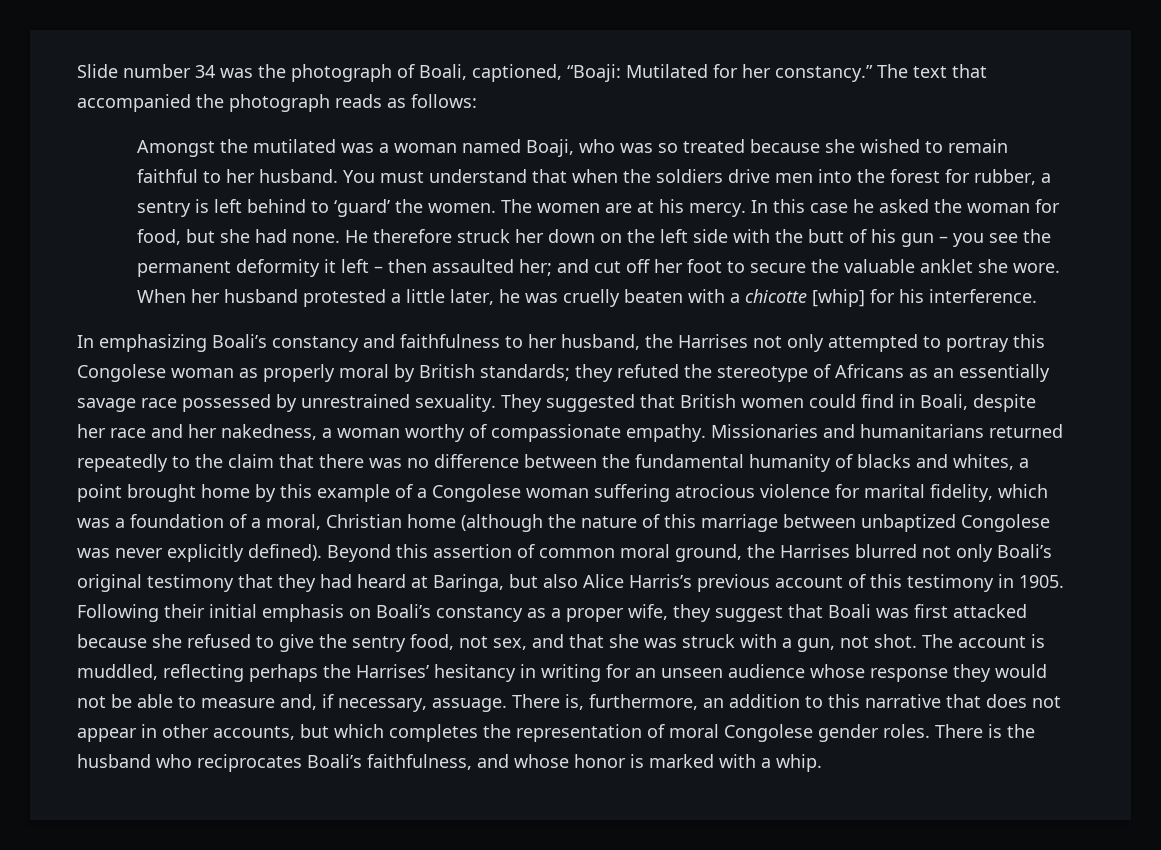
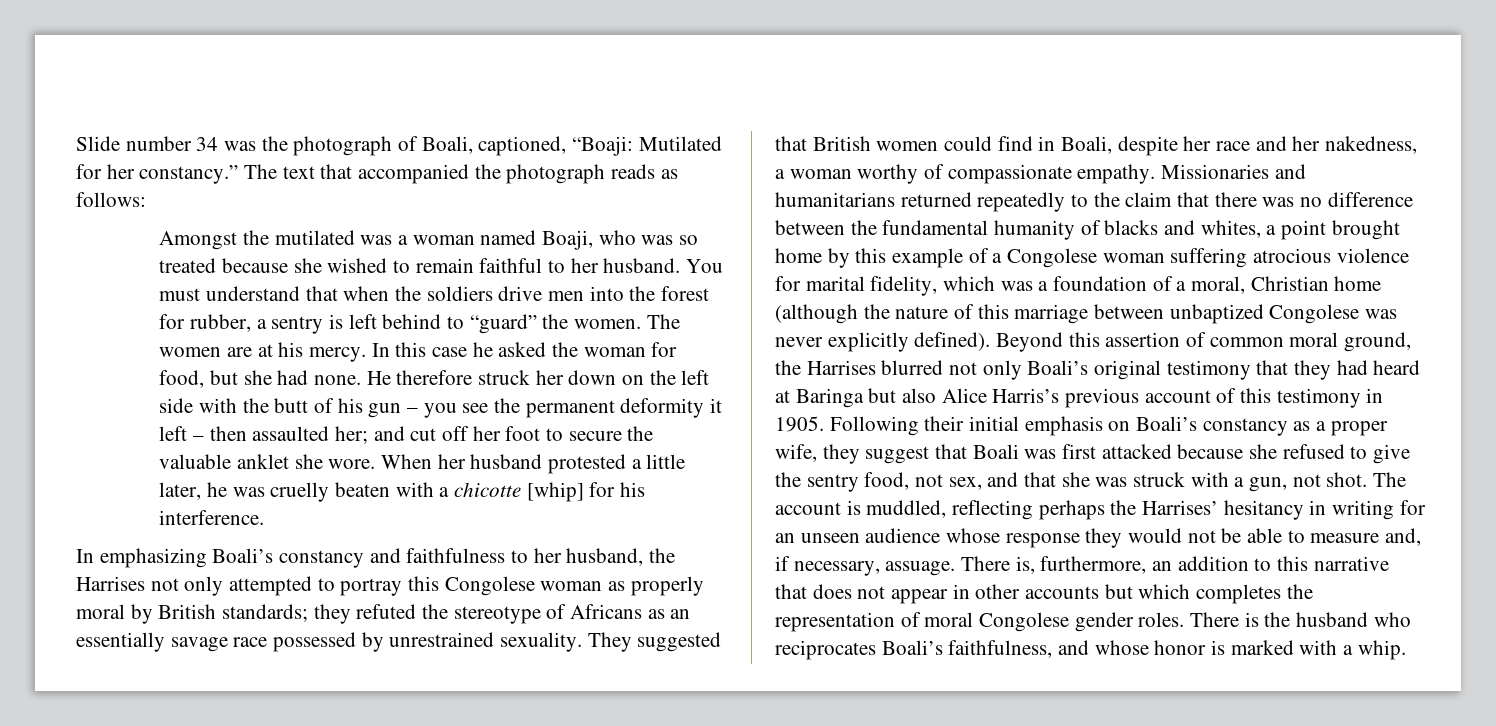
- You must understand that when the soldiers drive men into the forest for rubber, a sentry is left behind to ‘guard’ the women.
+ You must understand that when the soldiers drive men into the forest for rubber, a sentry is left behind to “guard” the women.
- Beyond this assertion of common moral ground, the Harrises blurred not only Boali’s original testimony that they had heard at Baringa, but also Alice Harris’s previous account of this testimony in 1905.
+ Beyond this assertion of common moral ground, the Harrises blurred not only Boali’s original testimony that they had heard at Baringa but also Alice Harris’s previous account of this testimony in 1905.
- There is, furthermore, an addition to this narrative that does not appear in other accounts, but which completes the representation of moral Congolese gender roles.
+ There is, furthermore, an addition to this narrative that does not appear in other accounts but which completes the representation of moral Congolese gender roles.

